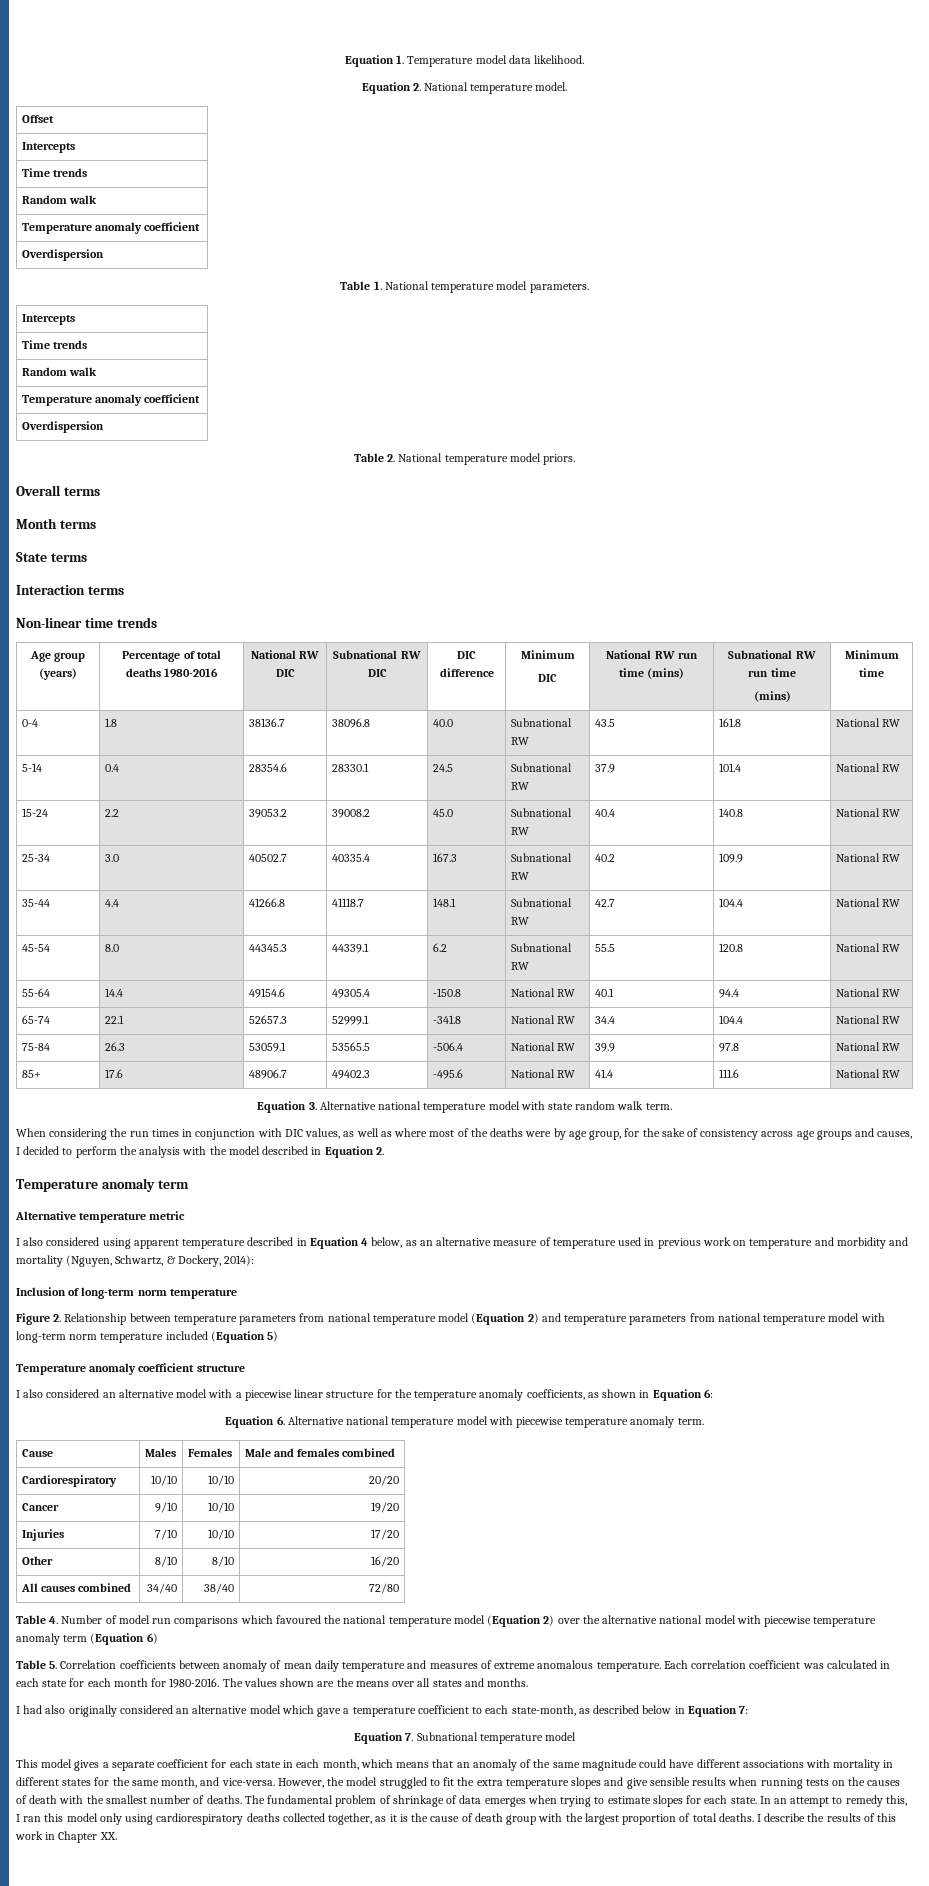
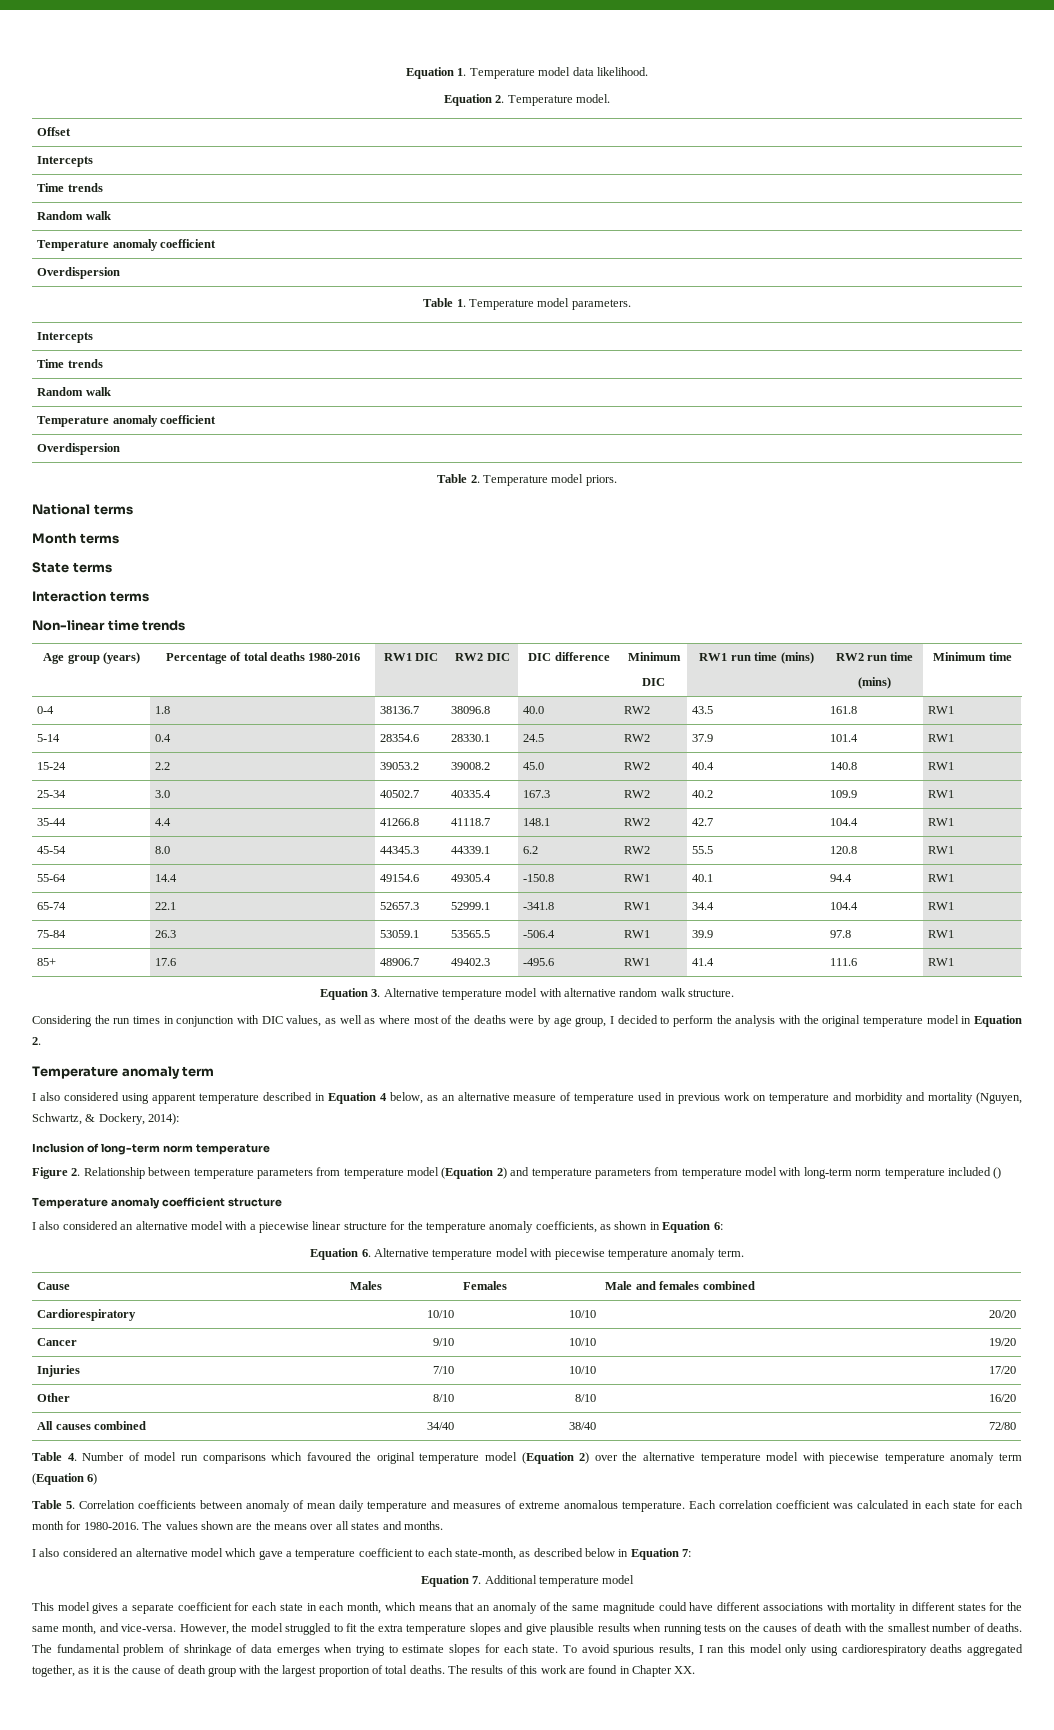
- Equation 2. National temperature model.
+ Equation 2. Temperature model.
- Table 1. National temperature model parameters.
+ Table 1. Temperature model parameters.
- Table 2. National temperature model priors.
+ Table 2. Temperature model priors.
- Overall terms
+ National terms
- Age group (years) | Percentage of total deaths 1980-2016 | National RW DIC | Subnational RW DIC | DIC difference | Minimum
- DIC | National RW run time (mins) | Subnational RW run time
+ Age group (years) | Percentage of total deaths 1980-2016 | RW1 DIC | RW2 DIC | DIC difference | Minimum
+ DIC | RW1 run time (mins) | RW2 run time
- 0-4 | 1.8 | 38136.7 | 38096.8 | 40.0 | Subnational RW | 43.5 | 161.8 | National RW
+ 0-4 | 1.8 | 38136.7 | 38096.8 | 40.0 | RW2 | 43.5 | 161.8 | RW1
- 5-14 | 0.4 | 28354.6 | 28330.1 | 24.5 | Subnational RW | 37.9 | 101.4 | National RW
+ 5-14 | 0.4 | 28354.6 | 28330.1 | 24.5 | RW2 | 37.9 | 101.4 | RW1
- 15-24 | 2.2 | 39053.2 | 39008.2 | 45.0 | Subnational RW | 40.4 | 140.8 | National RW
+ 15-24 | 2.2 | 39053.2 | 39008.2 | 45.0 | RW2 | 40.4 | 140.8 | RW1
- 25-34 | 3.0 | 40502.7 | 40335.4 | 167.3 | Subnational RW | 40.2 | 109.9 | National RW
+ 25-34 | 3.0 | 40502.7 | 40335.4 | 167.3 | RW2 | 40.2 | 109.9 | RW1
- 35-44 | 4.4 | 41266.8 | 41118.7 | 148.1 | Subnational RW | 42.7 | 104.4 | National RW
+ 35-44 | 4.4 | 41266.8 | 41118.7 | 148.1 | RW2 | 42.7 | 104.4 | RW1
- 45-54 | 8.0 | 44345.3 | 44339.1 | 6.2 | Subnational RW | 55.5 | 120.8 | National RW
+ 45-54 | 8.0 | 44345.3 | 44339.1 | 6.2 | RW2 | 55.5 | 120.8 | RW1
- 55-64 | 14.4 | 49154.6 | 49305.4 | -150.8 | National RW | 40.1 | 94.4 | National RW
+ 55-64 | 14.4 | 49154.6 | 49305.4 | -150.8 | RW1 | 40.1 | 94.4 | RW1
- 65-74 | 22.1 | 52657.3 | 52999.1 | -341.8 | National RW | 34.4 | 104.4 | National RW
+ 65-74 | 22.1 | 52657.3 | 52999.1 | -341.8 | RW1 | 34.4 | 104.4 | RW1
- 75-84 | 26.3 | 53059.1 | 53565.5 | -506.4 | National RW | 39.9 | 97.8 | National RW
+ 75-84 | 26.3 | 53059.1 | 53565.5 | -506.4 | RW1 | 39.9 | 97.8 | RW1
- 85+ | 17.6 | 48906.7 | 49402.3 | -495.6 | National RW | 41.4 | 111.6 | National RW
+ 85+ | 17.6 | 48906.7 | 49402.3 | -495.6 | RW1 | 41.4 | 111.6 | RW1
- Equation 3. Alternative national temperature model with state random walk term.
- When considering the run times in conjunction with DIC values, as well as where most of the deaths were by age group, for the sake of consistency across age groups and causes, I decided to perform the analysis with the model described in Equation 2.
+ Equation 3. Alternative temperature model with alternative random walk structure.
+ Considering the run times in conjunction with DIC values, as well as where most of the deaths were by age group, I decided to perform the analysis with the original temperature model in Equation 2.
- Alternative temperature metric
- Figure 2. Relationship between temperature parameters from national temperature model (Equation 2) and temperature parameters from national temperature model with long-term norm temperature included (Equation 5)
+ Figure 2. Relationship between temperature parameters from temperature model (Equation 2) and temperature parameters from temperature model with long-term norm temperature included ()
- Equation 6. Alternative national temperature model with piecewise temperature anomaly term.
+ Equation 6. Alternative temperature model with piecewise temperature anomaly term.
- Table 4. Number of model run comparisons which favoured the national temperature model (Equation 2) over the alternative national model with piecewise temperature anomaly term (Equation 6)
+ Table 4. Number of model run comparisons which favoured the original temperature model (Equation 2) over the alternative temperature model with piecewise temperature anomaly term (Equation 6)
- I had also originally considered an alternative model which gave a temperature coefficient to each state-month, as described below in Equation 7:
+ I also considered an alternative model which gave a temperature coefficient to each state-month, as described below in Equation 7:
- Equation 7. Subnational temperature model
+ Equation 7. Additional temperature model
- However, the model struggled to fit the extra temperature slopes and give sensible results when running tests on the causes of death with the smallest number of deaths.
+ However, the model struggled to fit the extra temperature slopes and give plausible results when running tests on the causes of death with the smallest number of deaths.
- In an attempt to remedy this, I ran this model only using cardiorespiratory deaths collected together, as it is the cause of death group with the largest proportion of total deaths.
+ To avoid spurious results, I ran this model only using cardiorespiratory deaths aggregated together, as it is the cause of death group with the largest proportion of total deaths.
- I describe the results of this work in Chapter XX.
+ The results of this work are found in Chapter XX.

